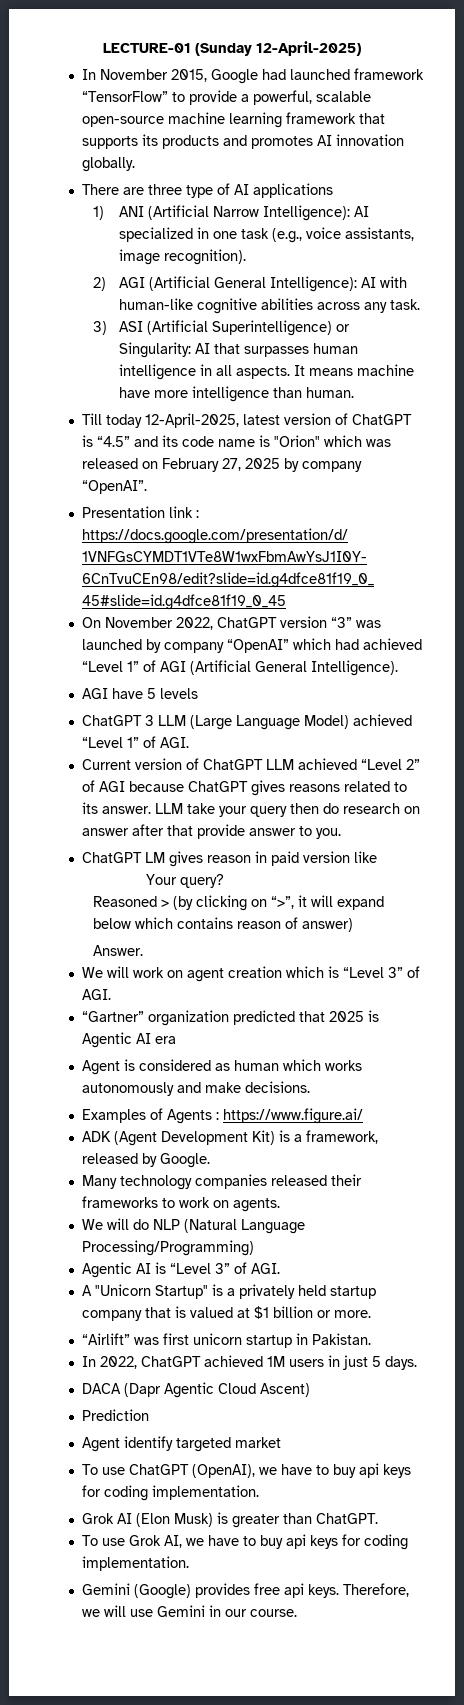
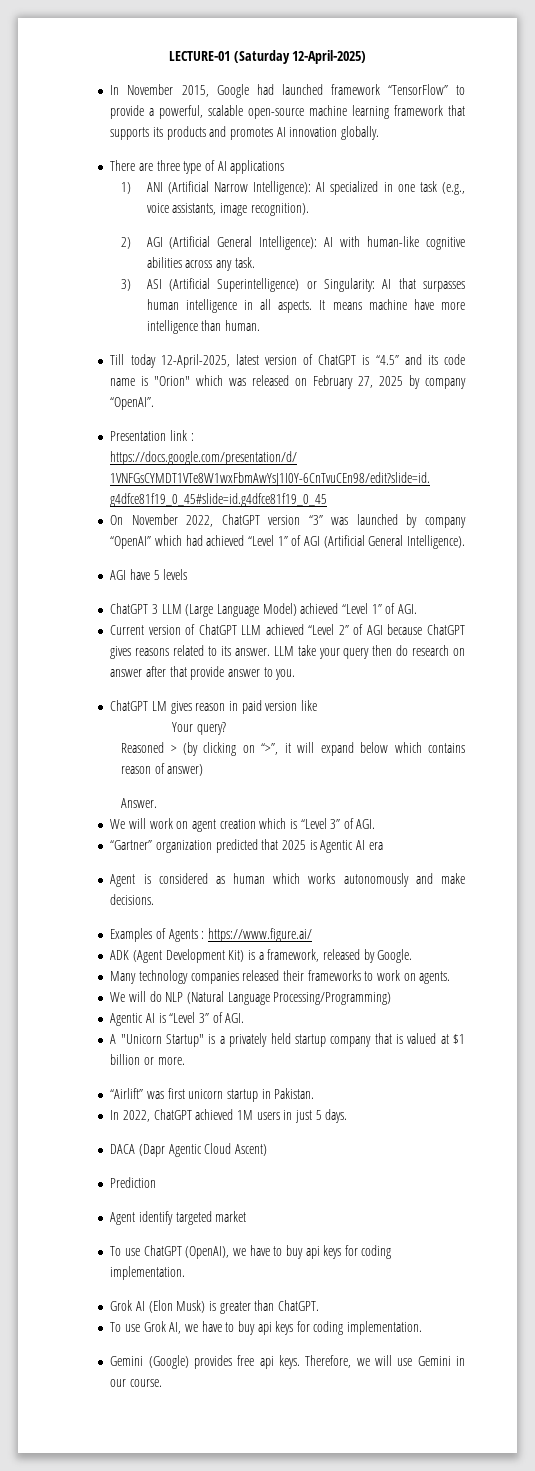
- LECTURE-01 (Sunday 12-April-2025)
+ LECTURE-01 (Saturday 12-April-2025)

